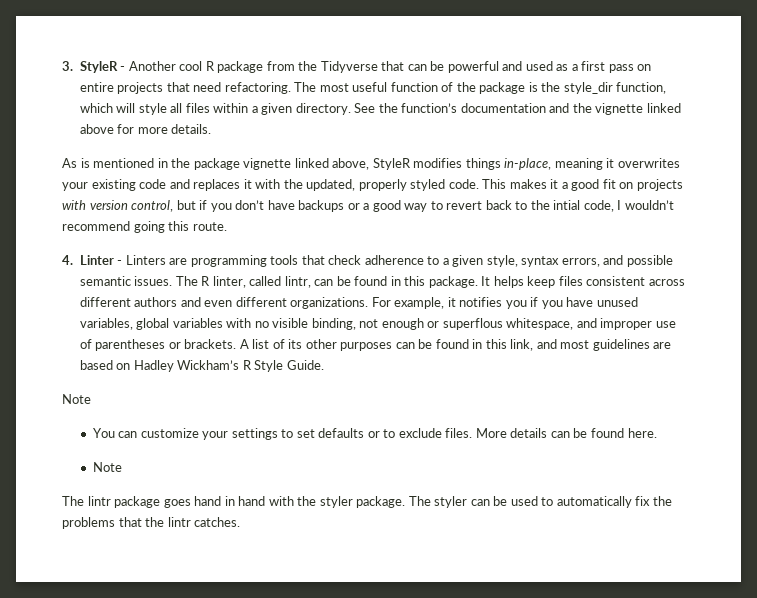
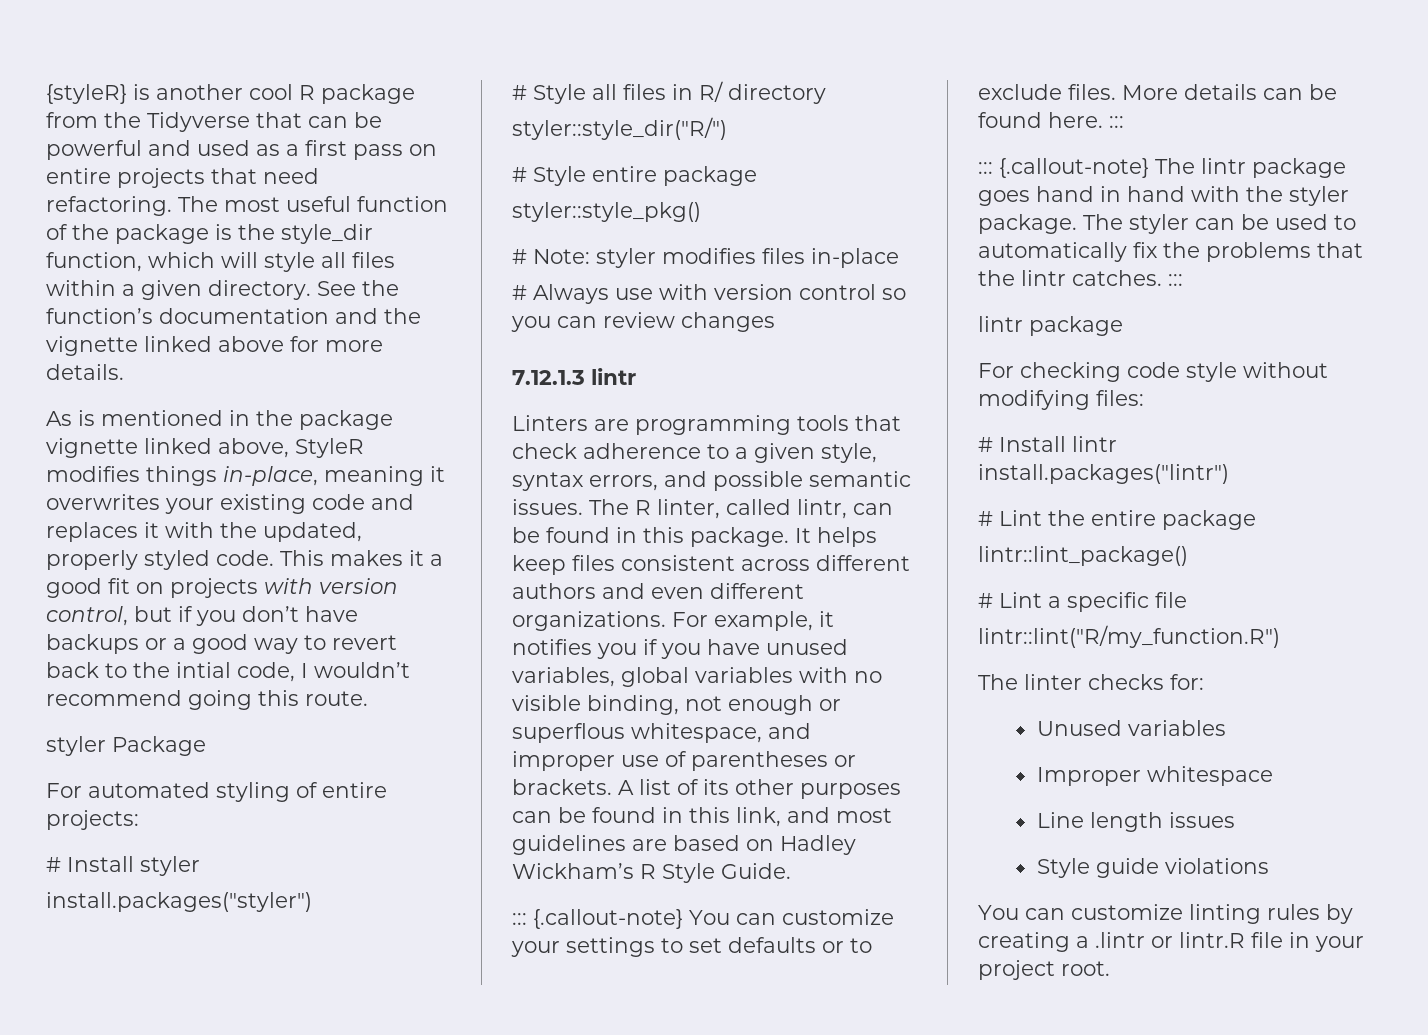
- 3. StyleR - Another cool R package from the Tidyverse that can be powerful and used as a first pass on entire projects that need refactoring.
+ {styleR} is another cool R package from the Tidyverse that can be powerful and used as a first pass on entire projects that need refactoring.
- 4. Linter - Linters are programming tools that check adherence to a given style, syntax errors, and possible semantic issues.
+ styler Package
+ For automated styling of entire projects:
+ # Install styler
+ install.packages("styler")
+ # Style all files in R/ directory
+ styler::style_dir("R/")
+ # Style entire package
+ styler::style_pkg()
+ # Note: styler modifies files in-place
+ # Always use with version control so you can review changes
+ 7.12.1.3 lintr
+ Linters are programming tools that check adherence to a given style, syntax errors, and possible semantic issues.
  A list of its other purposes can be found in this link, and most guidelines are based on Hadley Wickham’s R Style Guide.
- Note
- You can customize your settings to set defaults or to exclude files.
+ ::: {.callout-note} You can customize your settings to set defaults or to exclude files.
- More details can be found here.
- Note
- The lintr package goes hand in hand with the styler package.
+ More details can be found here. :::
+ ::: {.callout-note} The lintr package goes hand in hand with the styler package.
- The styler can be used to automatically fix the problems that the lintr catches.
+ The styler can be used to automatically fix the problems that the lintr catches. :::
+ lintr package
+ For checking code style without modifying files:
+ # Install lintr
+ install.packages("lintr")
+ # Lint the entire package
+ lintr::lint_package()
+ # Lint a specific file
+ lintr::lint("R/my_function.R")
+ The linter checks for:
+ Unused variables
+ Improper whitespace
+ Line length issues
+ Style guide violations
+ You can customize linting rules by creating a .lintr or lintr.R file in your project root.

